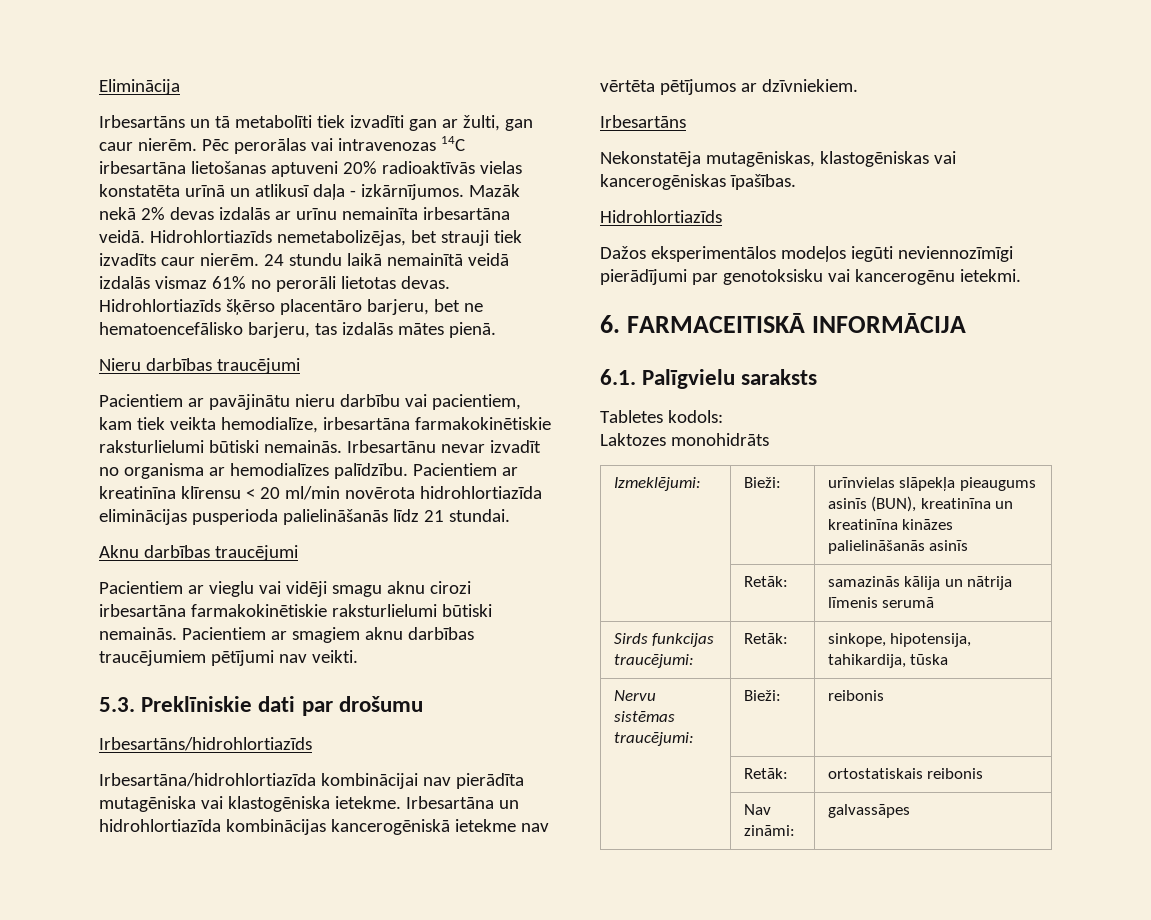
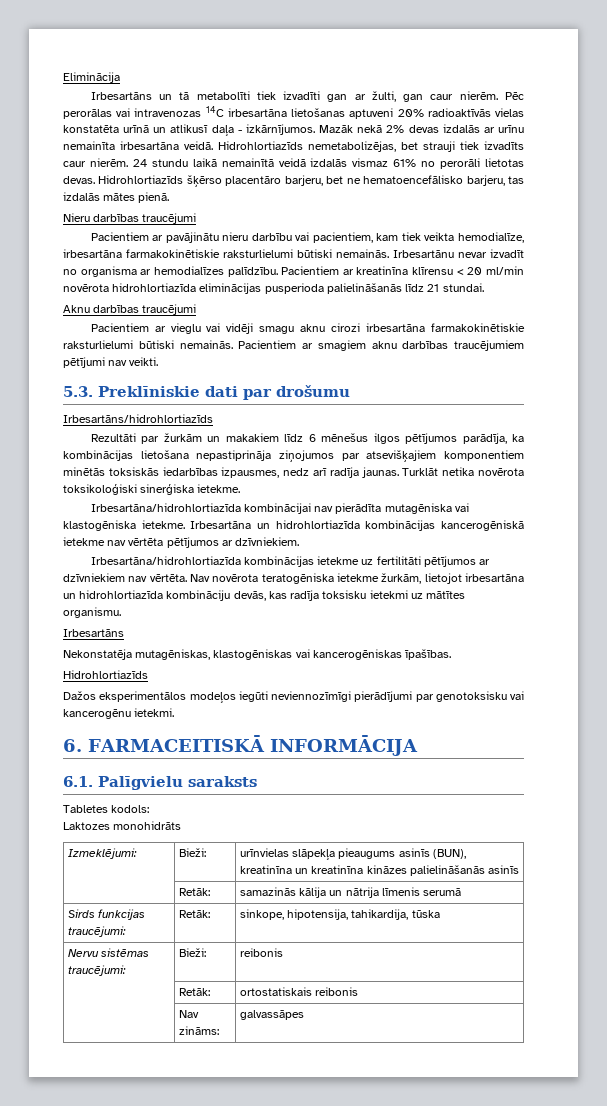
+ Rezultāti par žurkām un makakiem līdz 6 mēnešus ilgos pētījumos parādīja, ka kombinācijas lietošana nepastiprināja ziņojumos par atsevišķajiem komponentiem minētās toksiskās iedarbības izpausmes, nedz arī radīja jaunas. Turklāt netika novērota toksikoloģiski sinerģiska ietekme.
+ Irbesartāna/hidrohlortiazīda kombinācijas ietekme uz fertilitāti pētījumos ar dzīvniekiem nav vērtēta. Nav novērota teratogēniska ietekme žurkām, lietojot irbesartāna un hidrohlortiazīda kombināciju devās, kas radīja toksisku ietekmi uz mātītes organismu.
- | Nav zināmi: | galvassāpes
+ | Nav zināms: | galvassāpes

